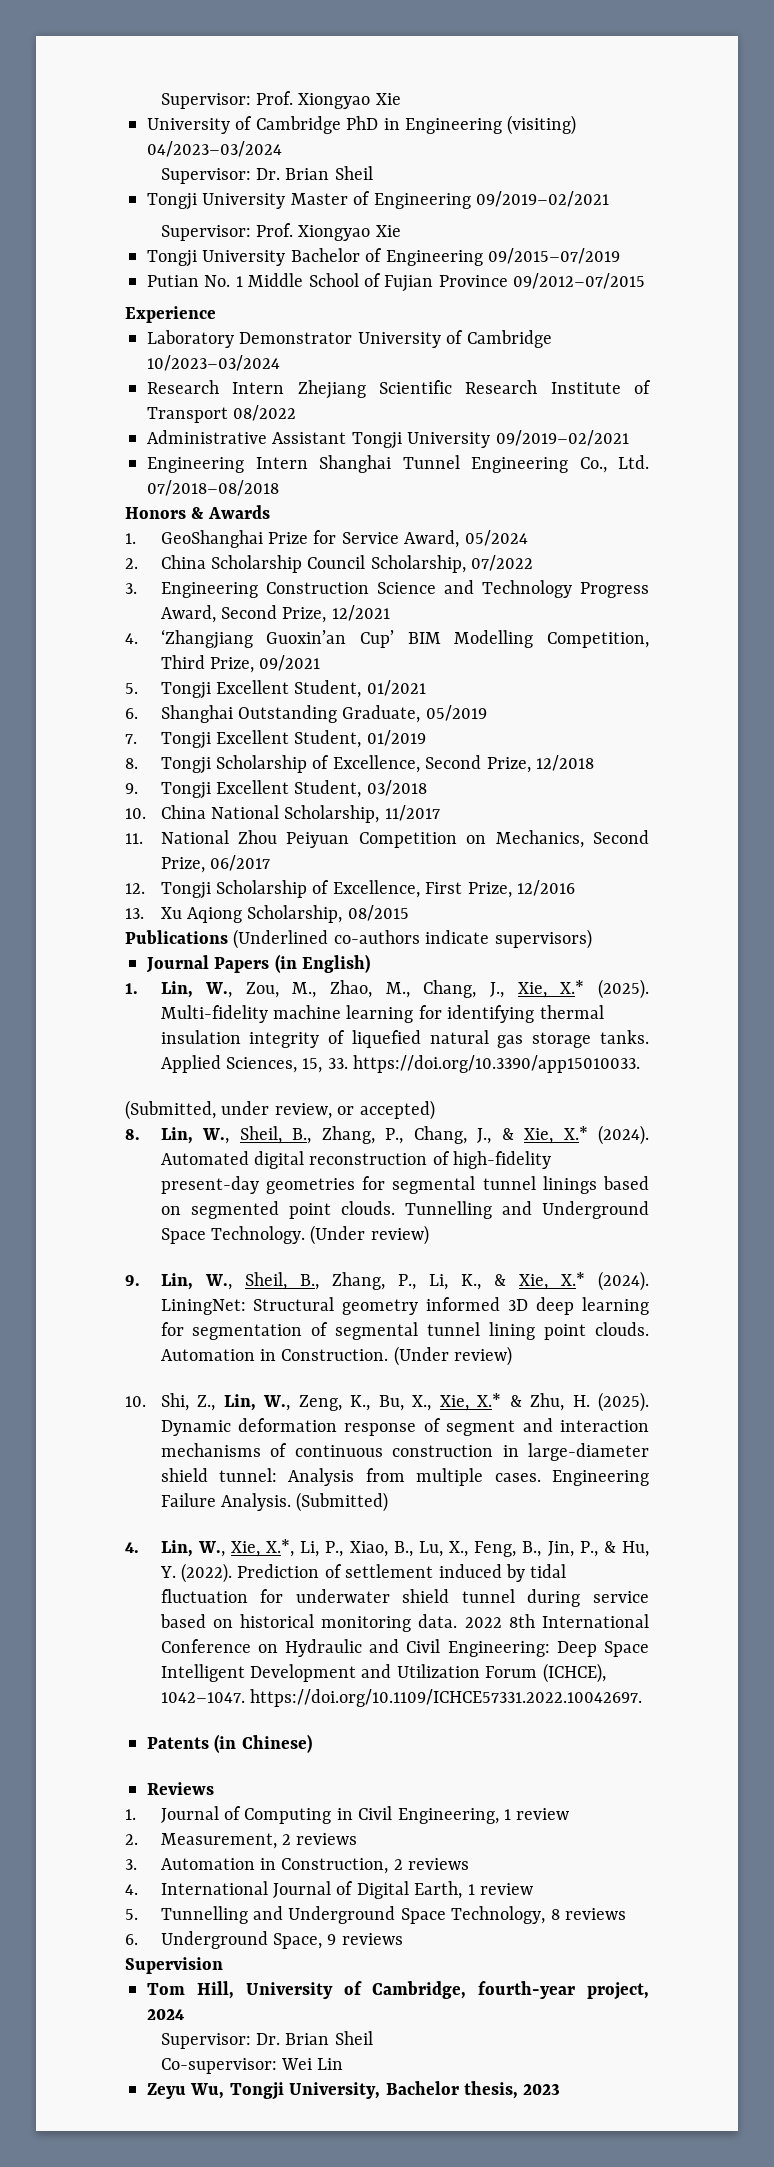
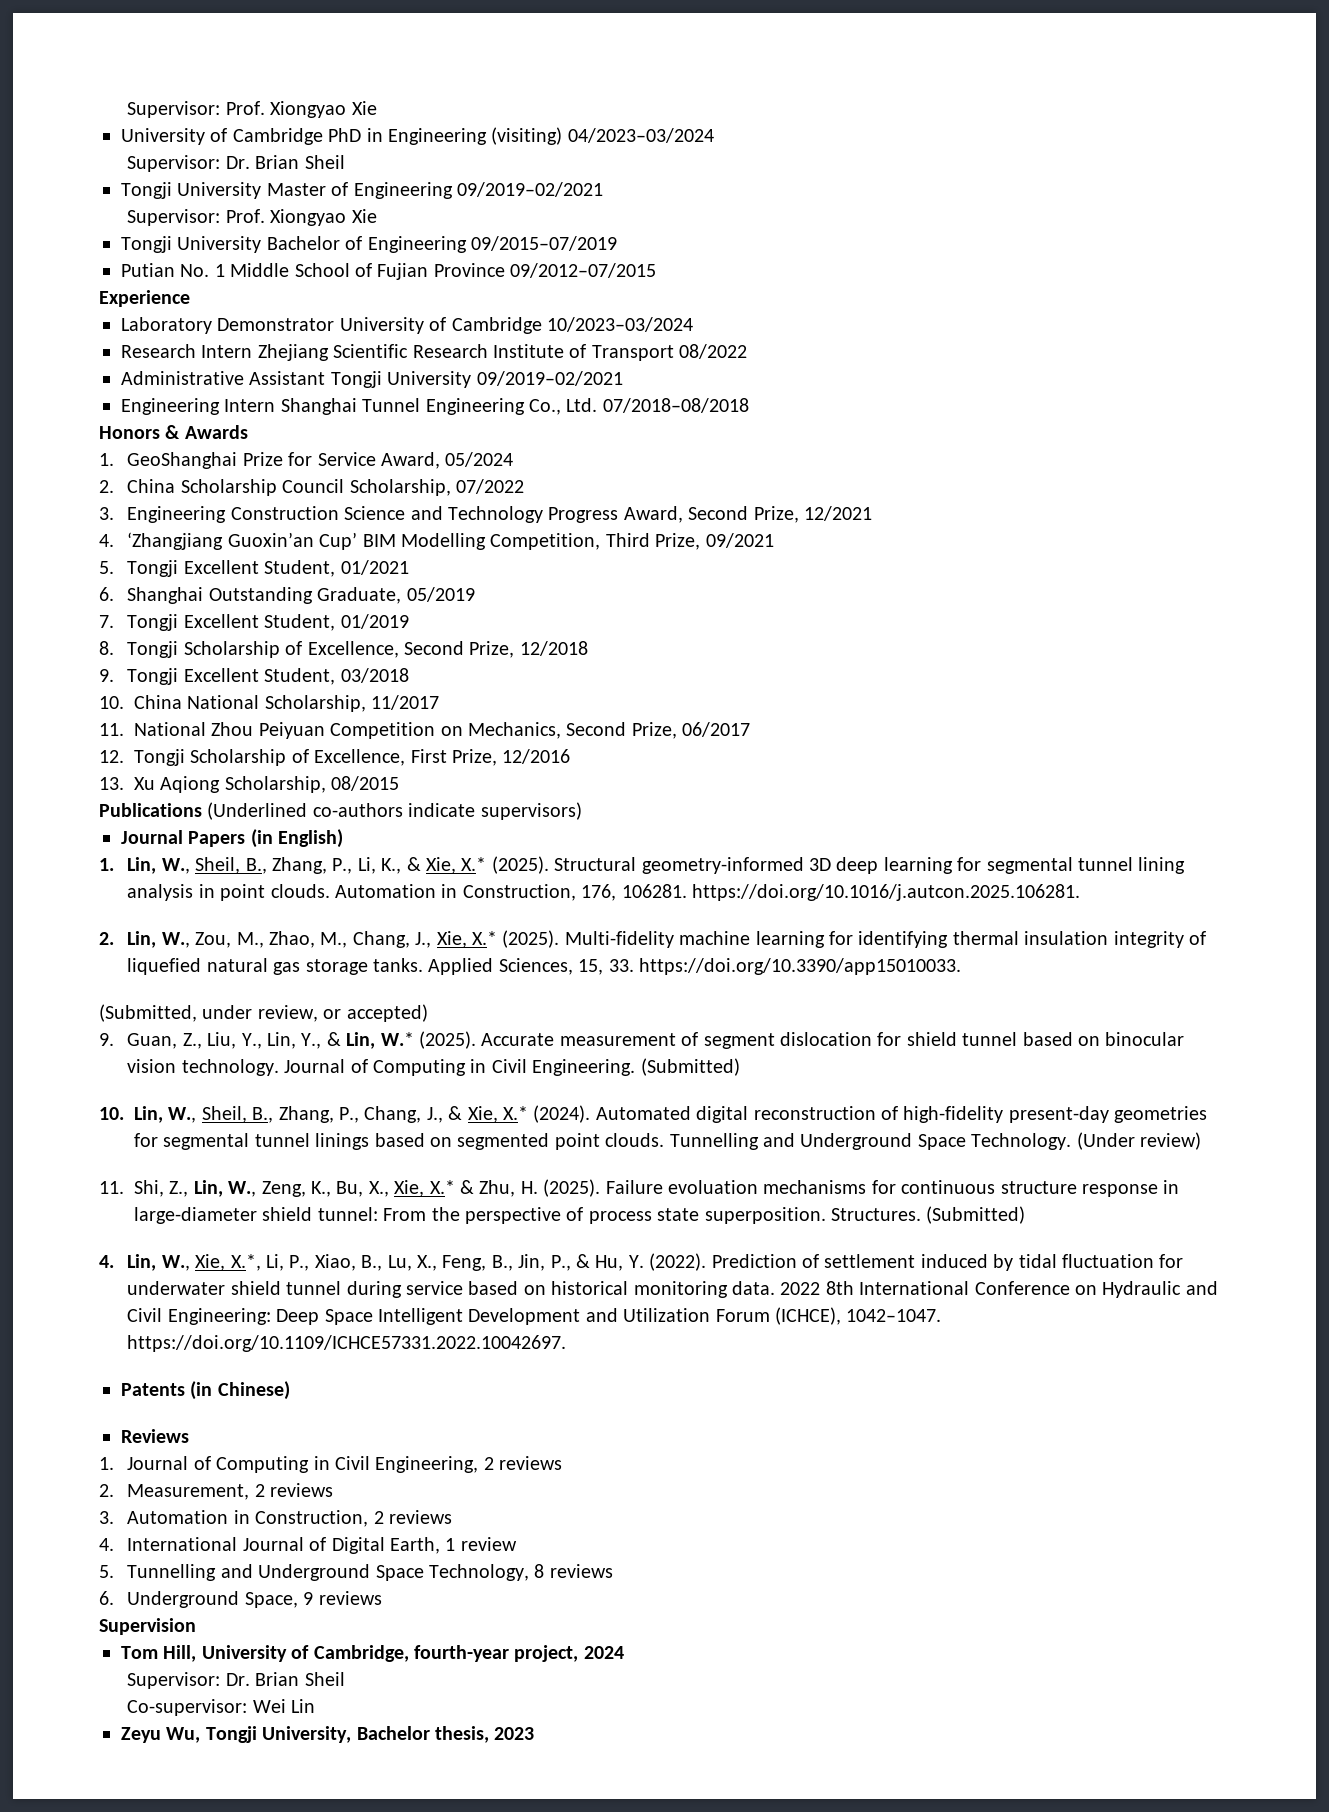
- 1. Lin, W., Zou, M., Zhao, M., Chang, J., Xie, X.* (2025).
+ 1. Lin, W., Sheil, B., Zhang, P., Li, K., & Xie, X.* (2025). Structural geometry-informed 3D deep learning for segmental tunnel lining analysis in point clouds. Automation in Construction, 176, 106281. https://doi.org/10.1016/j.autcon.2025.106281.
+ 2. Lin, W., Zou, M., Zhao, M., Chang, J., Xie, X.* (2025).
- 8. Lin, W., Sheil, B., Zhang, P., Chang, J., & Xie, X.* (2024).
+ 9. Guan, Z., Liu, Y., Lin, Y., & Lin, W.* (2025). Accurate measurement of segment dislocation for shield tunnel based on binocular vision technology. Journal of Computing in Civil Engineering. (Submitted)
+ 10. Lin, W., Sheil, B., Zhang, P., Chang, J., & Xie, X.* (2024).
- 9. Lin, W., Sheil, B., Zhang, P., Li, K., & Xie, X.* (2024). LiningNet: Structural geometry informed 3D deep learning for segmentation of segmental tunnel lining point clouds. Automation in Construction. (Under review)
- 10. Shi, Z., Lin, W., Zeng, K., Bu, X., Xie, X.* & Zhu, H. (2025).
+ 11. Shi, Z., Lin, W., Zeng, K., Bu, X., Xie, X.* & Zhu, H. (2025).
- Dynamic deformation response of segment and interaction mechanisms of continuous construction in large-diameter shield tunnel: Analysis from multiple cases. Engineering Failure Analysis.
+ Failure evoluation mechanisms for continuous structure response in large-diameter shield tunnel: From the perspective of process state superposition. Structures.
- 1. Journal of Computing in Civil Engineering, 1 review
+ 1. Journal of Computing in Civil Engineering, 2 reviews

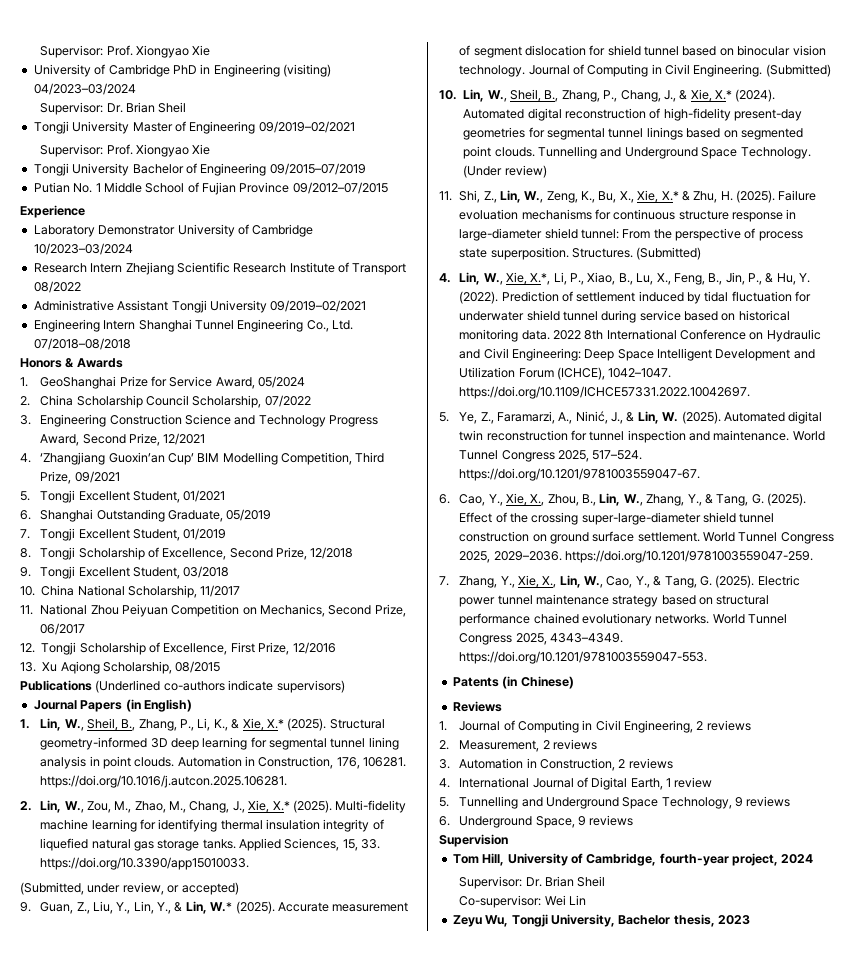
+ 5. Ye, Z., Faramarzi, A., Ninić, J., & Lin, W. (2025). Automated digital twin reconstruction for tunnel inspection and maintenance. World Tunnel Congress 2025, 517–524. https://doi.org/10.1201/9781003559047-67.
+ 6. Cao, Y., Xie, X., Zhou, B., Lin, W., Zhang, Y., & Tang, G. (2025). Effect of the crossing super-large-diameter shield tunnel construction on ground surface settlement. World Tunnel Congress 2025, 2029–2036. https://doi.org/10.1201/9781003559047-259.
+ 7. Zhang, Y., Xie, X., Lin, W., Cao, Y., & Tang, G. (2025). Electric power tunnel maintenance strategy based on structural performance chained evolutionary networks. World Tunnel Congress 2025, 4343–4349. https://doi.org/10.1201/9781003559047-553.
- 5. Tunnelling and Underground Space Technology, 8 reviews
+ 5. Tunnelling and Underground Space Technology, 9 reviews

